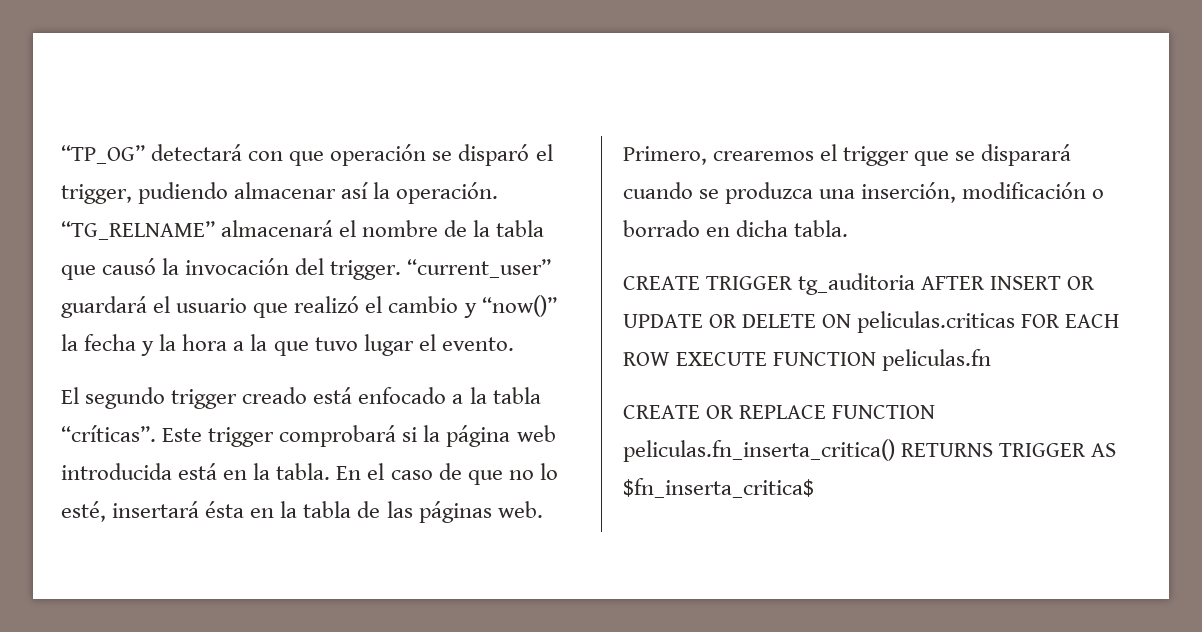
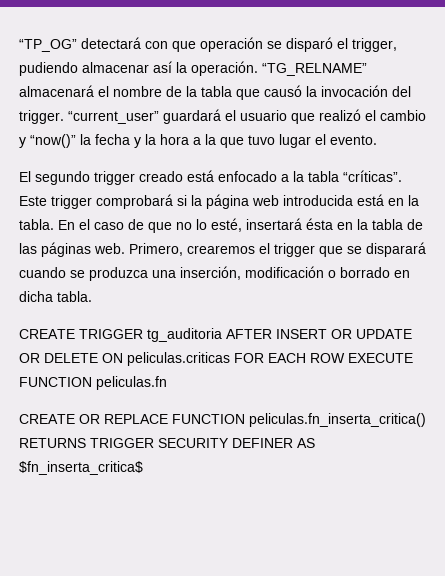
- CREATE OR REPLACE FUNCTION peliculas.fn_inserta_critica() RETURNS TRIGGER AS $fn_inserta_critica$
+ CREATE OR REPLACE FUNCTION peliculas.fn_inserta_critica() RETURNS TRIGGER SECURITY DEFINER AS $fn_inserta_critica$

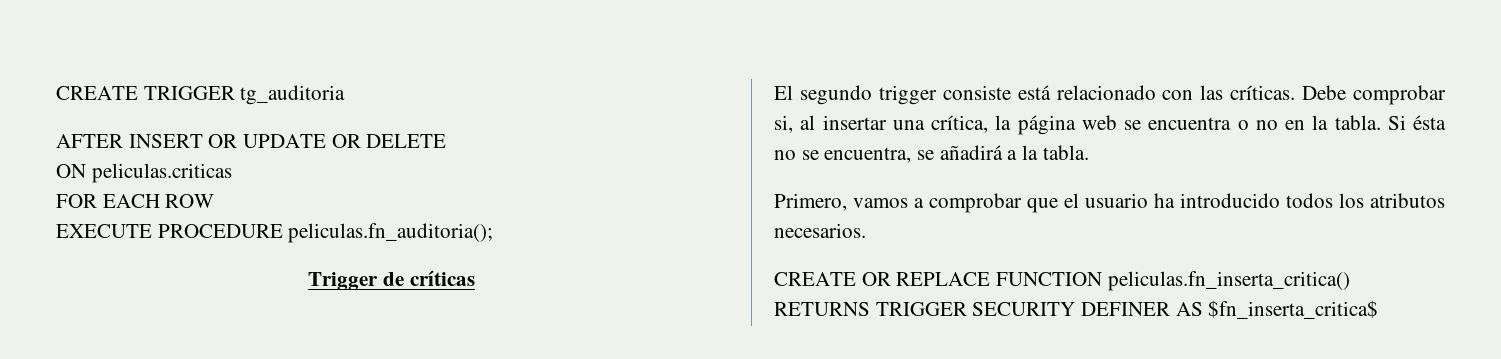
- “TP_OG” detectará con que operación se disparó el trigger, pudiendo almacenar así la operación. “TG_RELNAME” almacenará el nombre de la tabla que causó la invocación del trigger. “current_user” guardará el usuario que realizó el cambio y “now()” la fecha y la hora a la que tuvo lugar el evento.
- El segundo trigger creado está enfocado a la tabla “críticas”. Este trigger comprobará si la página web introducida está en la tabla. En el caso de que no lo esté, insertará ésta en la tabla de las páginas web. Primero, crearemos el trigger que se disparará cuando se produzca una inserción, modificación o borrado en dicha tabla.
- CREATE TRIGGER tg_auditoria AFTER INSERT OR UPDATE OR DELETE ON peliculas.criticas FOR EACH ROW EXECUTE FUNCTION peliculas.fn
+ CREATE TRIGGER tg_auditoria
+ AFTER INSERT OR UPDATE OR DELETE
+ ON peliculas.criticas
+ FOR EACH ROW
+ EXECUTE PROCEDURE peliculas.fn_auditoria();
+ Trigger de críticas
+ El segundo trigger consiste está relacionado con las críticas. Debe comprobar si, al insertar una crítica, la página web se encuentra o no en la tabla. Si ésta no se encuentra, se añadirá a la tabla.
+ Primero, vamos a comprobar que el usuario ha introducido todos los atributos necesarios.

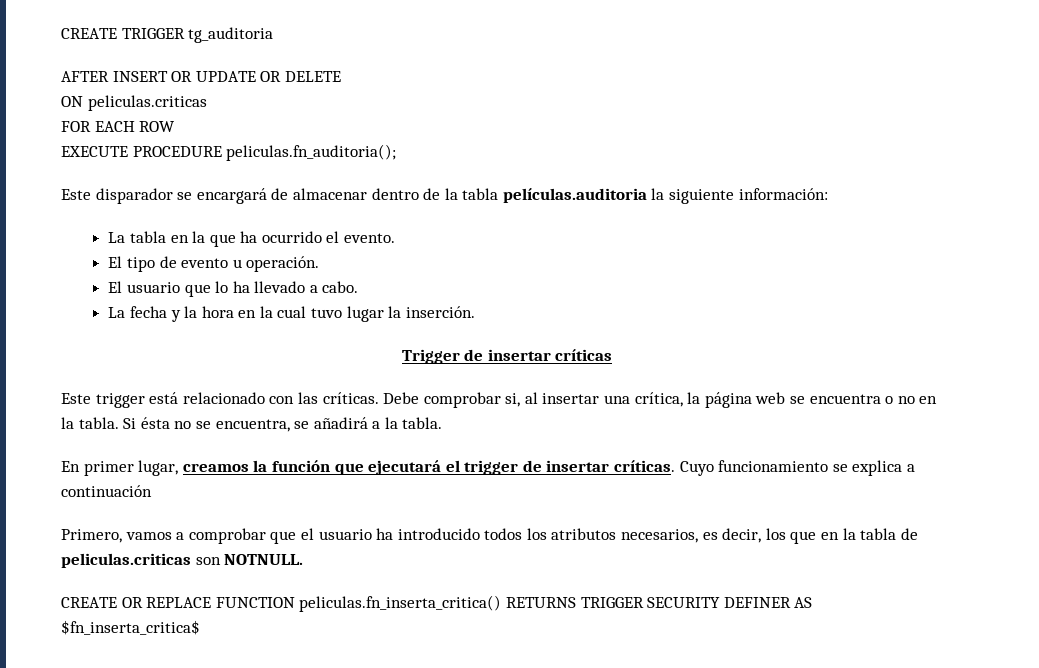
+ Este disparador se encargará de almacenar dentro de la tabla películas.auditoria la siguiente información:
+ La tabla en la que ha ocurrido el evento.
+ El tipo de evento u operación.
+ El usuario que lo ha llevado a cabo.
+ La fecha y la hora en la cual tuvo lugar la inserción.
- Trigger de críticas
+ Trigger de insertar críticas
- El segundo trigger consiste está relacionado con las críticas.
+ Este trigger está relacionado con las críticas.
+ En primer lugar, creamos la función que ejecutará el trigger de insertar críticas. Cuyo funcionamiento se explica a continuación
- Primero, vamos a comprobar que el usuario ha introducido todos los atributos necesarios.
+ Primero, vamos a comprobar que el usuario ha introducido todos los atributos necesarios, es decir, los que en la tabla de peliculas.criticas son NOTNULL.

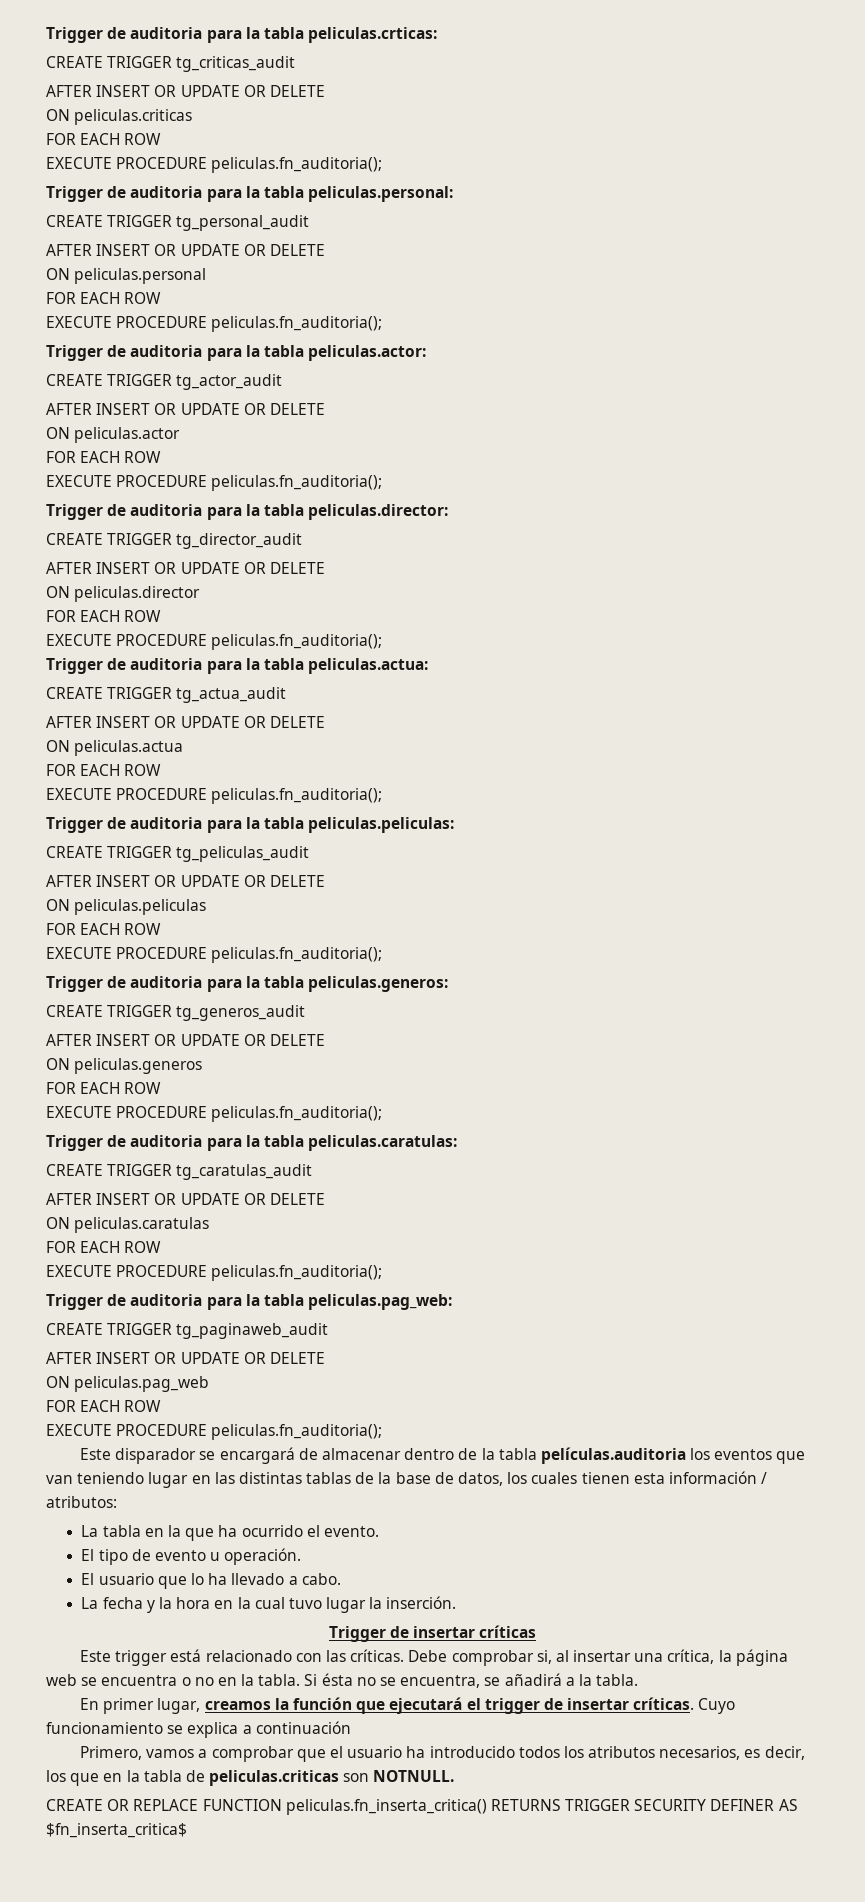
- CREATE TRIGGER tg_auditoria
+ Trigger de auditoria para la tabla peliculas.crticas:
+ CREATE TRIGGER tg_criticas_audit
+ Trigger de auditoria para la tabla peliculas.personal:
+ CREATE TRIGGER tg_personal_audit
+ AFTER INSERT OR UPDATE OR DELETE
+ ON peliculas.personal
+ FOR EACH ROW
+ EXECUTE PROCEDURE peliculas.fn_auditoria();
+ Trigger de auditoria para la tabla peliculas.actor:
+ CREATE TRIGGER tg_actor_audit
+ AFTER INSERT OR UPDATE OR DELETE
+ ON peliculas.actor
+ FOR EACH ROW
+ EXECUTE PROCEDURE peliculas.fn_auditoria();
+ Trigger de auditoria para la tabla peliculas.director:
+ CREATE TRIGGER tg_director_audit
+ AFTER INSERT OR UPDATE OR DELETE
+ ON peliculas.director
+ FOR EACH ROW
+ EXECUTE PROCEDURE peliculas.fn_auditoria();
+ Trigger de auditoria para la tabla peliculas.actua:
+ CREATE TRIGGER tg_actua_audit
+ AFTER INSERT OR UPDATE OR DELETE
+ ON peliculas.actua
+ FOR EACH ROW
+ EXECUTE PROCEDURE peliculas.fn_auditoria();
+ Trigger de auditoria para la tabla peliculas.peliculas:
+ CREATE TRIGGER tg_peliculas_audit
+ AFTER INSERT OR UPDATE OR DELETE
+ ON peliculas.peliculas
+ FOR EACH ROW
+ EXECUTE PROCEDURE peliculas.fn_auditoria();
+ Trigger de auditoria para la tabla peliculas.generos:
+ CREATE TRIGGER tg_generos_audit
+ AFTER INSERT OR UPDATE OR DELETE
+ ON peliculas.generos
+ FOR EACH ROW
+ EXECUTE PROCEDURE peliculas.fn_auditoria();
+ Trigger de auditoria para la tabla peliculas.caratulas:
+ CREATE TRIGGER tg_caratulas_audit
+ AFTER INSERT OR UPDATE OR DELETE
+ ON peliculas.caratulas
+ FOR EACH ROW
+ EXECUTE PROCEDURE peliculas.fn_auditoria();
+ Trigger de auditoria para la tabla peliculas.pag_web:
+ CREATE TRIGGER tg_paginaweb_audit
+ AFTER INSERT OR UPDATE OR DELETE
+ ON peliculas.pag_web
+ FOR EACH ROW
+ EXECUTE PROCEDURE peliculas.fn_auditoria();
- Este disparador se encargará de almacenar dentro de la tabla películas.auditoria la siguiente información:
+ Este disparador se encargará de almacenar dentro de la tabla películas.auditoria los eventos que van teniendo lugar en las distintas tablas de la base de datos, los cuales tienen esta información / atributos:

